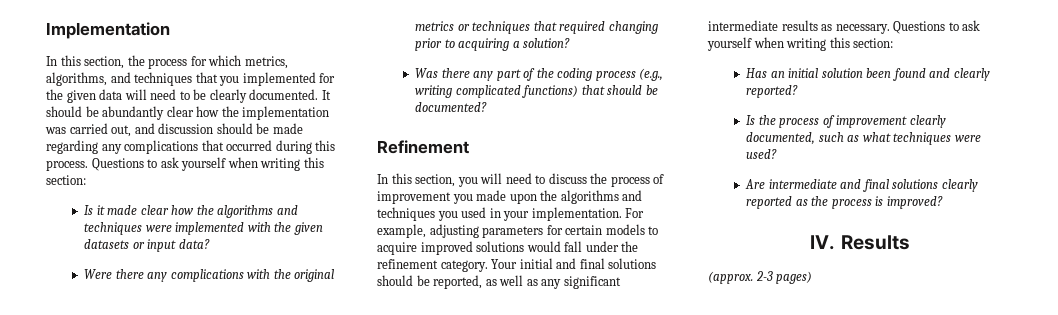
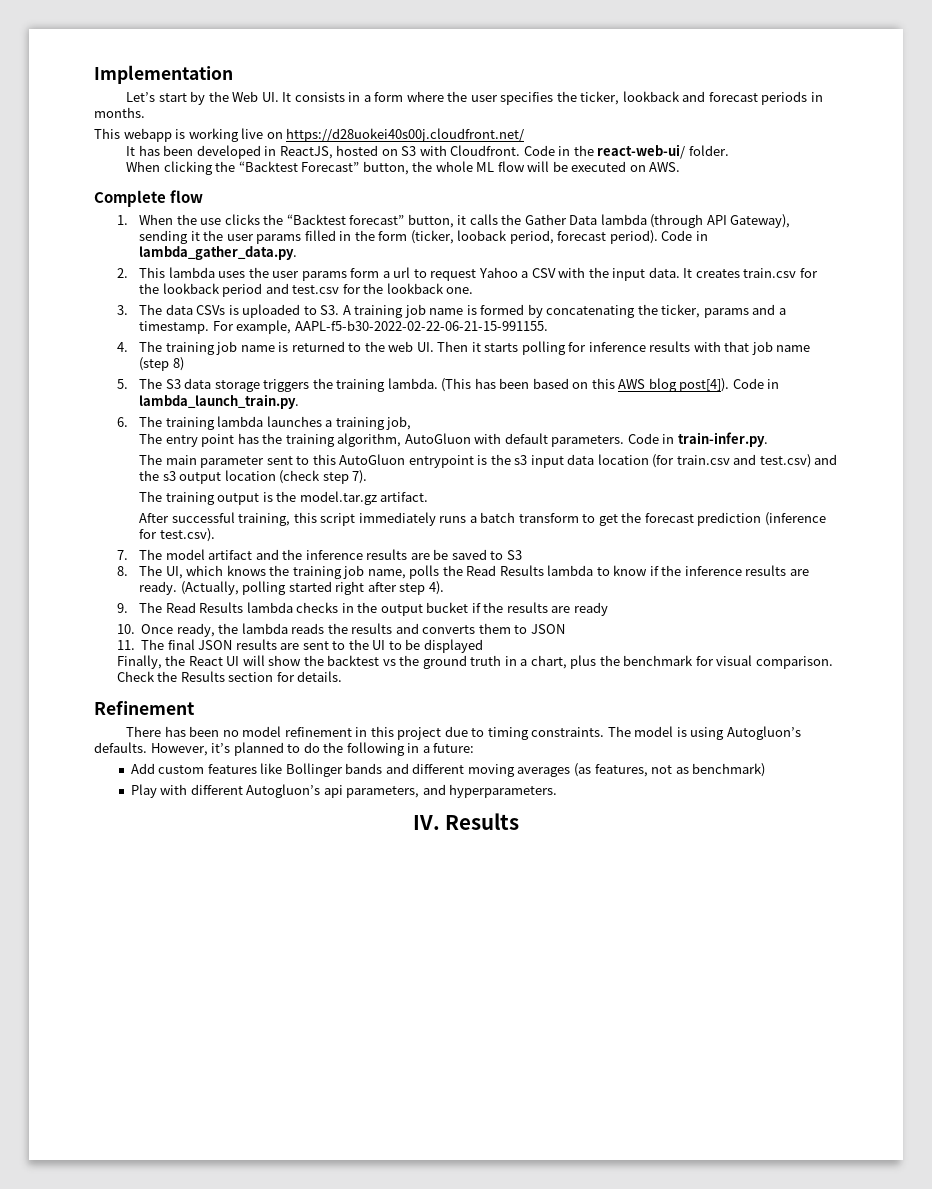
- In this section, the process for which metrics, algorithms, and techniques that you implemented for the given data will need to be clearly documented. It should be abundantly clear how the implementation was carried out, and discussion should be made regarding any complications that occurred during this process. Questions to ask yourself when writing this section:
- Is it made clear how the algorithms and techniques were implemented with the given datasets or input data?
- Were there any complications with the original metrics or techniques that required changing prior to acquiring a solution?
- Was there any part of the coding process (e.g., writing complicated functions) that should be documented?
+ Let’s start by the Web UI. It consists in a form where the user specifies the ticker, lookback and forecast periods in months.
+ This webapp is working live on https://d28uokei40s00j.cloudfront.net/
+ It has been developed in ReactJS, hosted on S3 with Cloudfront. Code in the react-web-ui/ folder.
+ When clicking the “Backtest Forecast” button, the whole ML flow will be executed on AWS.
+ Complete flow
+ 1. When the use clicks the “Backtest forecast” button, it calls the Gather Data lambda (through API Gateway), sending it the user params filled in the form (ticker, looback period, forecast period). Code in lambda_gather_data.py.
+ 2. This lambda uses the user params form a url to request Yahoo a CSV with the input data. It creates train.csv for the lookback period and test.csv for the lookback one.
+ 3. The data CSVs is uploaded to S3. A training job name is formed by concatenating the ticker, params and a timestamp. For example, AAPL-f5-b30-2022-02-22-06-21-15-991155.
+ 4. The training job name is returned to the web UI. Then it starts polling for inference results with that job name (step 8)
+ 5. The S3 data storage triggers the training lambda. (This has been based on this AWS blog post[4]). Code in lambda_launch_train.py.
+ 6. The training lambda launches a training job,
+ The entry point has the training algorithm, AutoGluon with default parameters. Code in train-infer.py.
+ The main parameter sent to this AutoGluon entrypoint is the s3 input data location (for train.csv and test.csv) and the s3 output location (check step 7).
+ The training output is the model.tar.gz artifact.
+ After successful training, this script immediately runs a batch transform to get the forecast prediction (inference for test.csv).
+ 7. The model artifact and the inference results are be saved to S3
+ 8. The UI, which knows the training job name, polls the Read Results lambda to know if the inference results are ready. (Actually, polling started right after step 4).
+ 9. The Read Results lambda checks in the output bucket if the results are ready
+ 10. Once ready, the lambda reads the results and converts them to JSON
+ 11. The final JSON results are sent to the UI to be displayed
+ Finally, the React UI will show the backtest vs the ground truth in a chart, plus the benchmark for visual comparison. Check the Results section for details.
  Refinement
- In this section, you will need to discuss the process of improvement you made upon the algorithms and techniques you used in your implementation. For example, adjusting parameters for certain models to acquire improved solutions would fall under the refinement category. Your initial and final solutions should be reported, as well as any significant intermediate results as necessary. Questions to ask yourself when writing this section:
- Has an initial solution been found and clearly reported?
- Is the process of improvement clearly documented, such as what techniques were used?
- Are intermediate and final solutions clearly reported as the process is improved?
+ There has been no model refinement in this project due to timing constraints. The model is using Autogluon’s defaults. However, it’s planned to do the following in a future:
+ Add custom features like Bollinger bands and different moving averages (as features, not as benchmark)
+ Play with different Autogluon’s api parameters, and hyperparameters.
- (approx. 2-3 pages)

